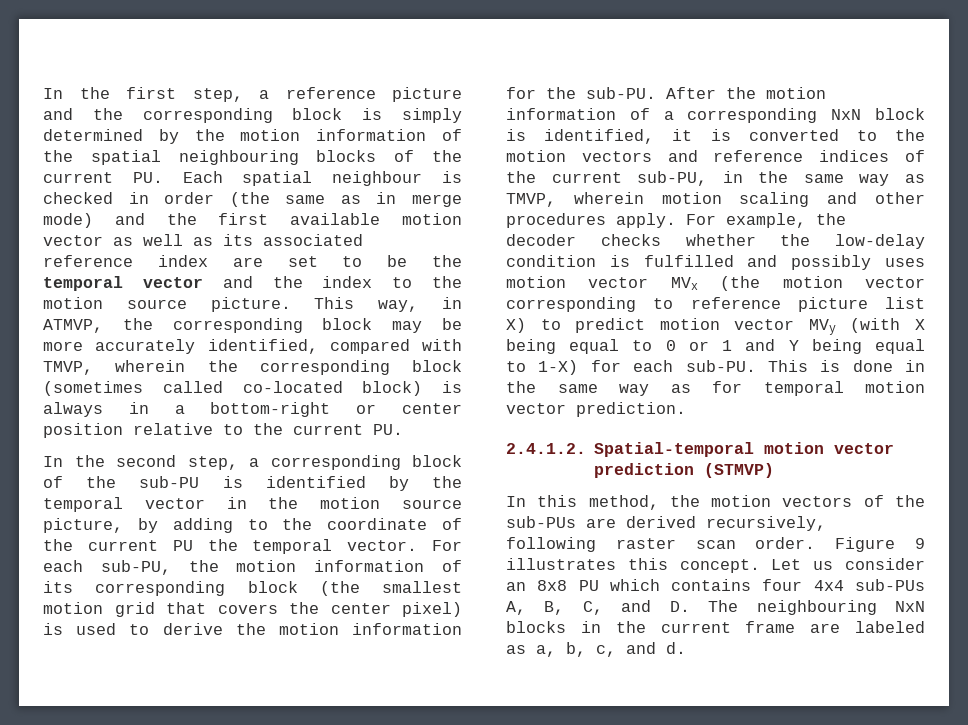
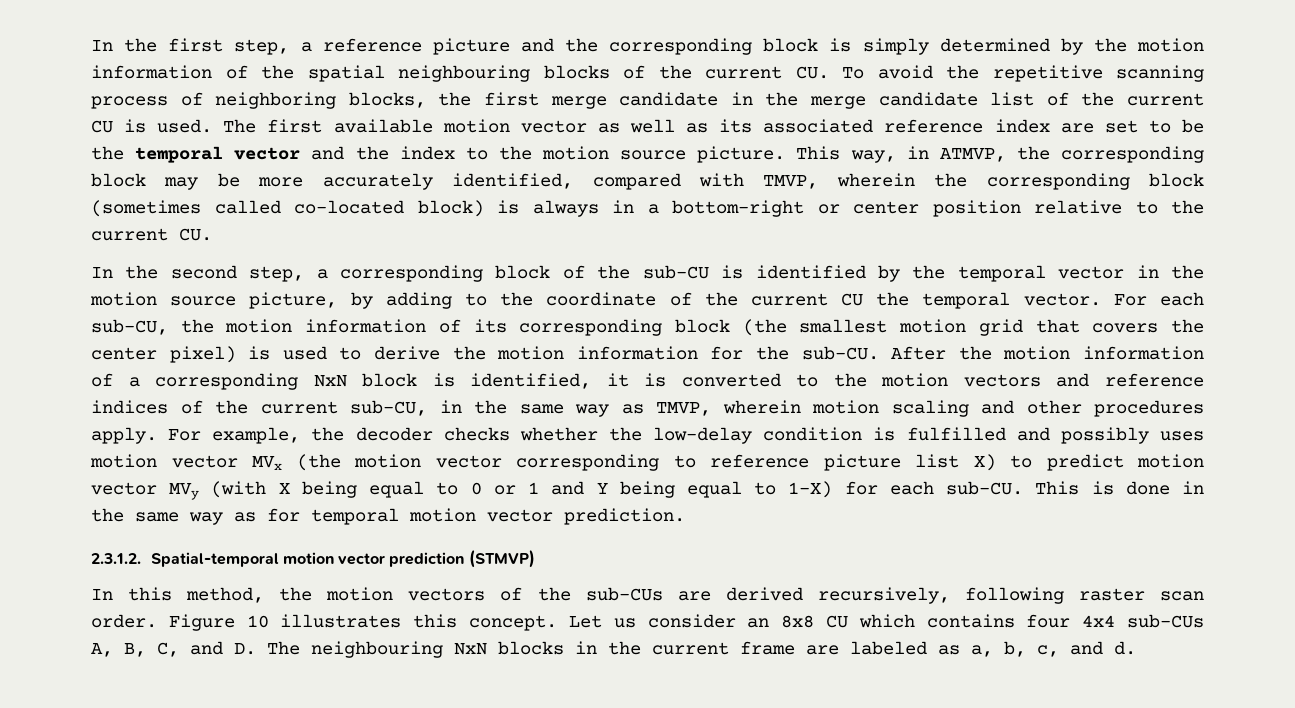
- In the first step, a reference picture and the corresponding block is simply determined by the motion information of the spatial neighbouring blocks of the current PU. Each spatial neighbour is checked in order (the same as in merge mode) and the first available motion vector as well as its associated reference index are set to be the temporal vector and the index to the motion source picture.
+ In the first step, a reference picture and the corresponding block is simply determined by the motion information of the spatial neighbouring blocks of the current CU. To avoid the repetitive scanning process of neighboring blocks, the first merge candidate in the merge candidate list of the current CU is used. The first available motion vector as well as its associated reference index are set to be the temporal vector and the index to the motion source picture.
- This way, in ATMVP, the corresponding block may be more accurately identified, compared with TMVP, wherein the corresponding block (sometimes called co-located block) is always in a bottom-right or center position relative to the current PU.
+ This way, in ATMVP, the corresponding block may be more accurately identified, compared with TMVP, wherein the corresponding block (sometimes called co-located block) is always in a bottom-right or center position relative to the current CU.
- In the second step, a corresponding block of the sub-PU is identified by the temporal vector in the motion source picture, by adding to the coordinate of the current PU the temporal vector.
+ In the second step, a corresponding block of the sub-CU is identified by the temporal vector in the motion source picture, by adding to the coordinate of the current CU the temporal vector.
- For each sub-PU, the motion information of its corresponding block (the smallest motion grid that covers the center pixel) is used to derive the motion information for the sub-PU.
+ For each sub-CU, the motion information of its corresponding block (the smallest motion grid that covers the center pixel) is used to derive the motion information for the sub-CU.
- After the motion information of a corresponding NxN block is identified, it is converted to the motion vectors and reference indices of the current sub-PU, in the same way as TMVP, wherein motion scaling and other procedures apply.
+ After the motion information of a corresponding NxN block is identified, it is converted to the motion vectors and reference indices of the current sub-CU, in the same way as TMVP, wherein motion scaling and other procedures apply.
- For example, the decoder checks whether the low-delay condition is fulfilled and possibly uses motion vector MVx (the motion vector corresponding to reference picture list X) to predict motion vector MVy (with X being equal to 0 or 1 and Y being equal to 1-X) for each sub-PU.
+ For example, the decoder checks whether the low-delay condition is fulfilled and possibly uses motion vector MVx (the motion vector corresponding to reference picture list X) to predict motion vector MVy (with X being equal to 0 or 1 and Y being equal to 1-X) for each sub-CU.
- 2.4.1.2. Spatial-temporal motion vector prediction (STMVP)
+ 2.3.1.2. Spatial-temporal motion vector prediction (STMVP)
- In this method, the motion vectors of the sub-PUs are derived recursively, following raster scan order.
+ In this method, the motion vectors of the sub-CUs are derived recursively, following raster scan order.
- Figure 9 illustrates this concept.
+ Figure 10 illustrates this concept.
- Let us consider an 8x8 PU which contains four 4x4 sub-PUs A, B, C, and D. The neighbouring NxN blocks in the current frame are labeled as a, b, c, and d.
+ Let us consider an 8x8 CU which contains four 4x4 sub-CUs A, B, C, and D. The neighbouring NxN blocks in the current frame are labeled as a, b, c, and d.

